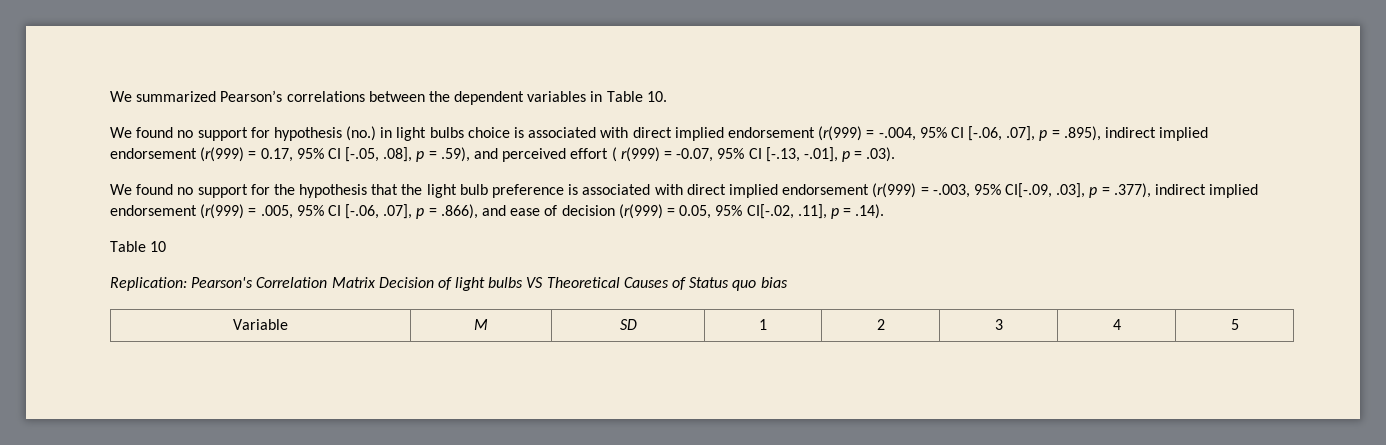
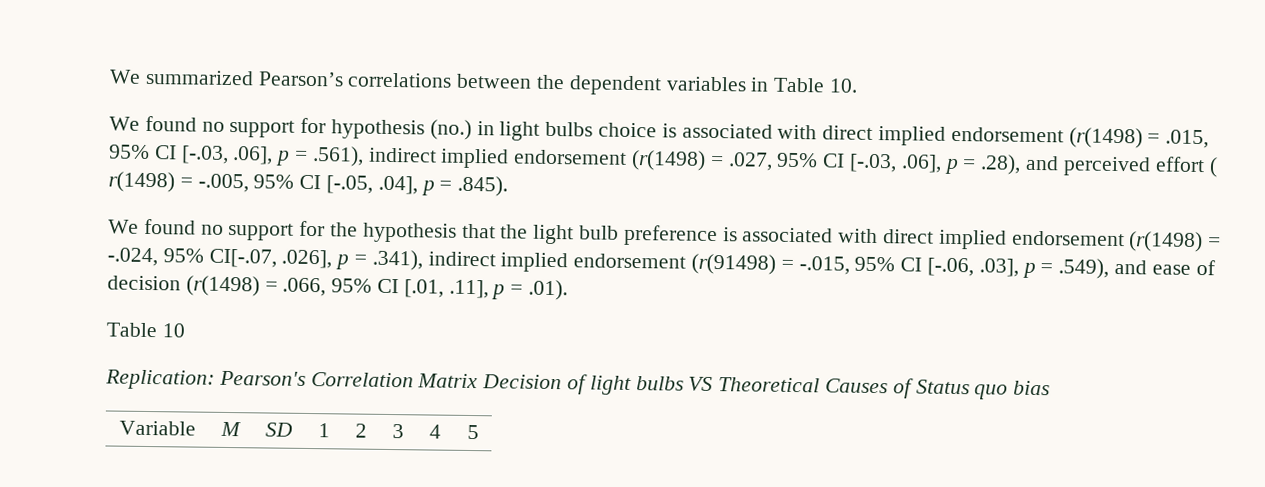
- We found no support for hypothesis (no.) in light bulbs choice is associated with direct implied endorsement (r(999) = -.004, 95% CI [-.06, .07], p = .895), indirect implied endorsement (r(999) = 0.17, 95% CI [-.05, .08], p = .59), and perceived effort ( r(999) = -0.07, 95% CI [-.13, -.01], p = .03).
+ We found no support for hypothesis (no.) in light bulbs choice is associated with direct implied endorsement (r(1498) = .015, 95% CI [-.03, .06], p = .561), indirect implied endorsement (r(1498) = .027, 95% CI [-.03, .06], p = .28), and perceived effort ( r(1498) = -.005, 95% CI [-.05, .04], p = .845).
- We found no support for the hypothesis that the light bulb preference is associated with direct implied endorsement (r(999) = -.003, 95% CI[-.09, .03], p = .377), indirect implied endorsement (r(999) = .005, 95% CI [-.06, .07], p = .866), and ease of decision (r(999) = 0.05, 95% CI[-.02, .11], p = .14).
+ We found no support for the hypothesis that the light bulb preference is associated with direct implied endorsement (r(1498) = -.024, 95% CI[-.07, .026], p = .341), indirect implied endorsement (r(91498) = -.015, 95% CI [-.06, .03], p = .549), and ease of decision (r(1498) = .066, 95% CI [.01, .11], p = .01).

